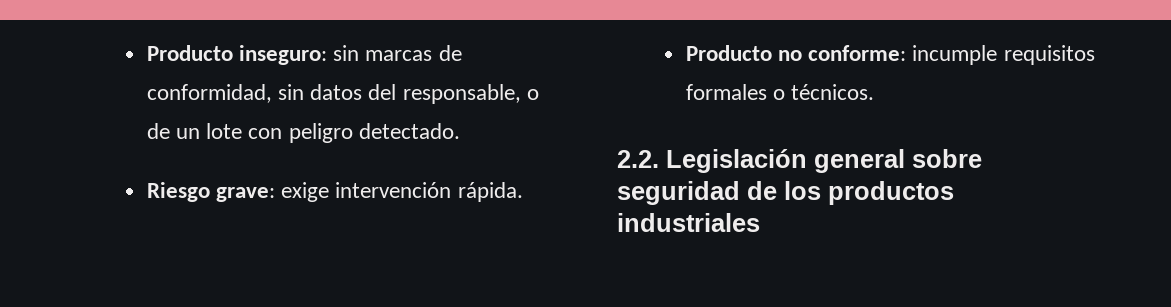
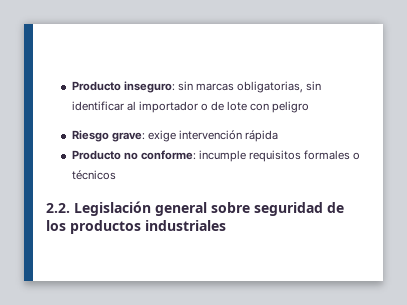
- Producto inseguro: sin marcas de conformidad, sin datos del responsable, o de un lote con peligro detectado.
+ Producto inseguro: sin marcas obligatorias, sin identificar al importador o de lote con peligro
- Riesgo grave: exige intervención rápida.
+ Riesgo grave: exige intervención rápida
- Producto no conforme: incumple requisitos formales o técnicos.
+ Producto no conforme: incumple requisitos formales o técnicos

